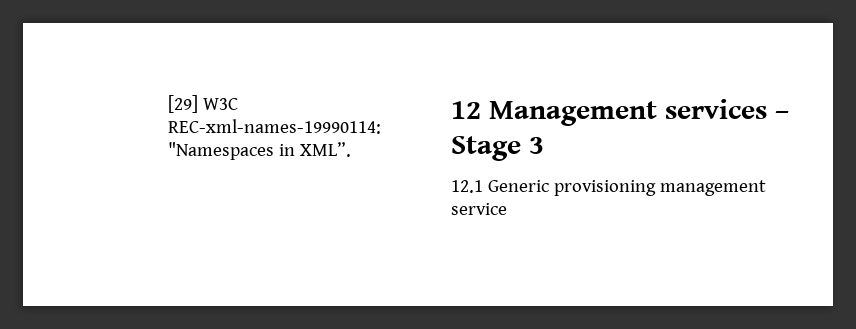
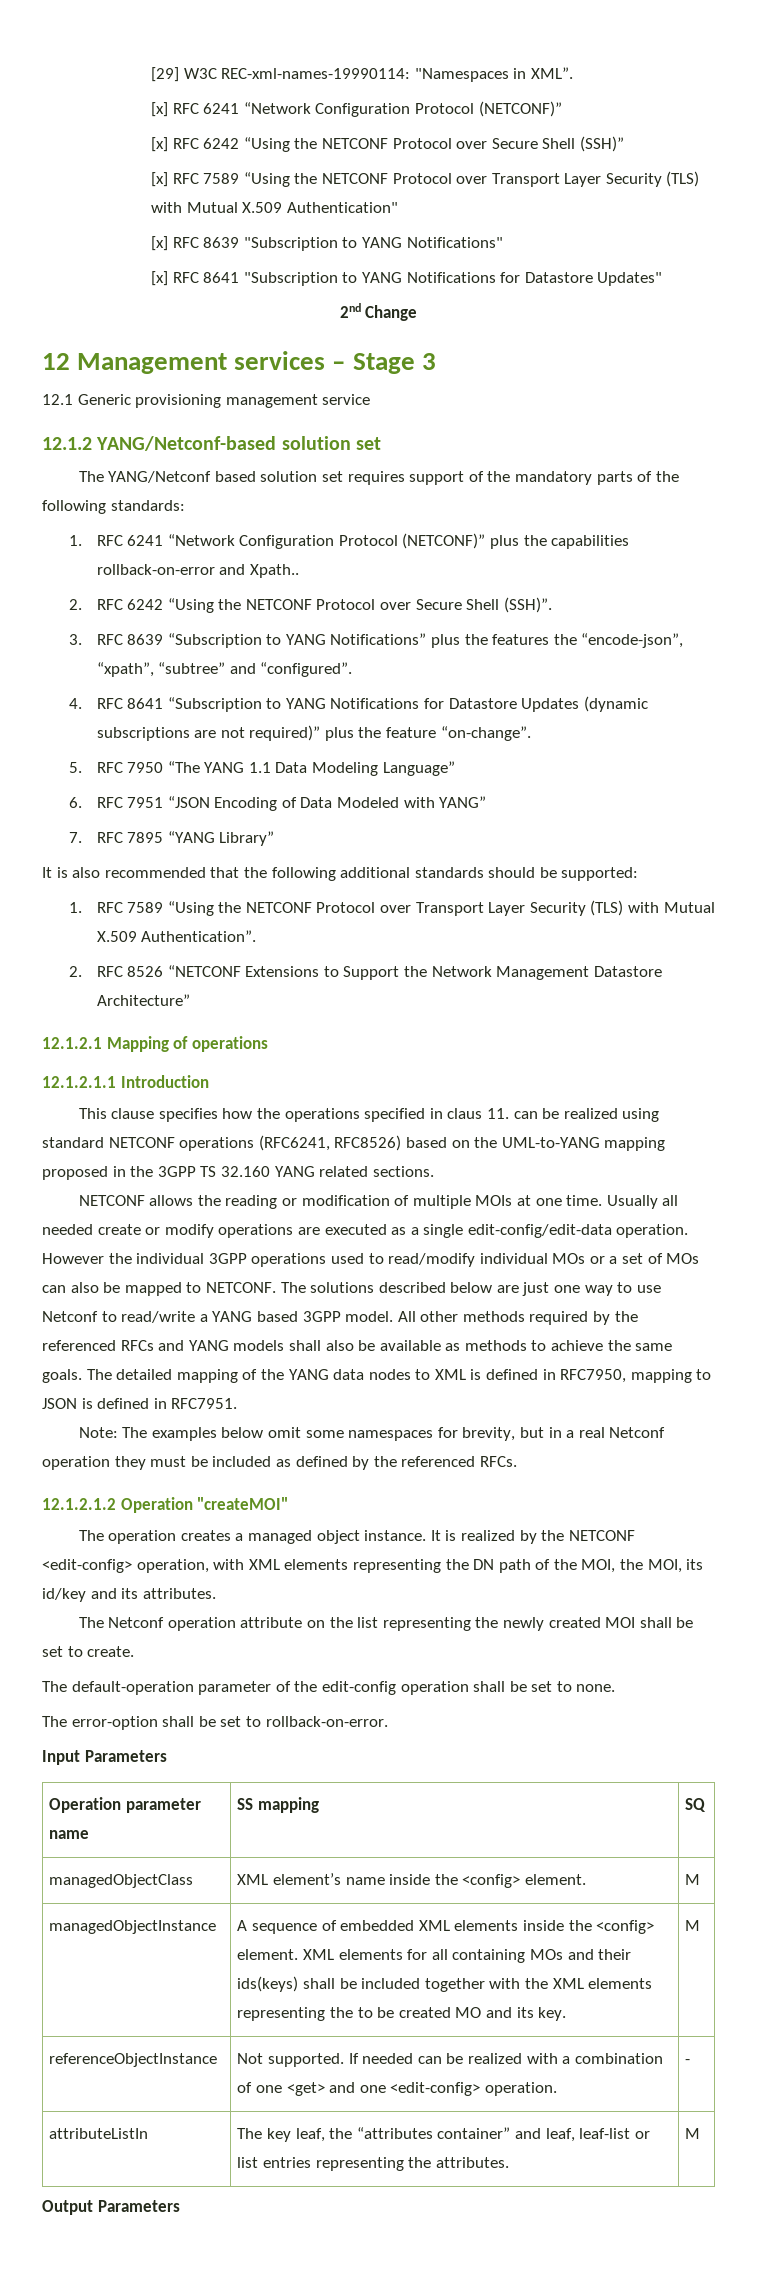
+ [x] RFC 6241 “Network Configuration Protocol (NETCONF)”
+ [x] RFC 6242 “Using the NETCONF Protocol over Secure Shell (SSH)”
+ [x] RFC 7589 “Using the NETCONF Protocol over Transport Layer Security (TLS) with Mutual X.509 Authentication"
+ [x] RFC 8639 "Subscription to YANG Notifications"
+ [x] RFC 8641 "Subscription to YANG Notifications for Datastore Updates"
+ 2nd Change
+ 12.1.2 YANG/Netconf-based solution set
+ The YANG/Netconf based solution set requires support of the mandatory parts of the following standards:
+ 1. RFC 6241 “Network Configuration Protocol (NETCONF)” plus the capabilities rollback-on-error and Xpath..
+ 2. RFC 6242 “Using the NETCONF Protocol over Secure Shell (SSH)”.
+ 3. RFC 8639 “Subscription to YANG Notifications” plus the features the “encode-json”, “xpath”, “subtree” and “configured”.
+ 4. RFC 8641 “Subscription to YANG Notifications for Datastore Updates (dynamic subscriptions are not required)” plus the feature “on-change”.
+ 5. RFC 7950 “The YANG 1.1 Data Modeling Language”
+ 6. RFC 7951 “JSON Encoding of Data Modeled with YANG”
+ 7. RFC 7895 “YANG Library”
+ It is also recommended that the following additional standards should be supported:
+ 1. RFC 7589 “Using the NETCONF Protocol over Transport Layer Security (TLS) with Mutual X.509 Authentication”.
+ 2. RFC 8526 “NETCONF Extensions to Support the Network Management Datastore Architecture”
+ 12.1.2.1 Mapping of operations
+ 12.1.2.1.1 Introduction
+ This clause specifies how the operations specified in claus 11. can be realized using standard NETCONF operations (RFC6241, RFC8526) based on the UML-to-YANG mapping proposed in the 3GPP TS 32.160 YANG related sections.
+ NETCONF allows the reading or modification of multiple MOIs at one time. Usually all needed create or modify operations are executed as a single edit-config/edit-data operation. However the individual 3GPP operations used to read/modify individual MOs or a set of MOs can also be mapped to NETCONF. The solutions described below are just one way to use Netconf to read/write a YANG based 3GPP model. All other methods required by the referenced RFCs and YANG models shall also be available as methods to achieve the same goals. The detailed mapping of the YANG data nodes to XML is defined in RFC7950, mapping to JSON is defined in RFC7951.
+ Note: The examples below omit some namespaces for brevity, but in a real Netconf operation they must be included as defined by the referenced RFCs.
+ 12.1.2.1.2 Operation "createMOI"
+ The operation creates a managed object instance. It is realized by the NETCONF <edit-config> operation, with XML elements representing the DN path of the MOI, the MOI, its id/key and its attributes.
+ The Netconf operation attribute on the list representing the newly created MOI shall be set to create.
+ The default-operation parameter of the edit-config operation shall be set to none.
+ The error-option shall be set to rollback-on-error.
+ Input Parameters
+ Operation parameter name | SS mapping | SQ
+ managedObjectClass | XML element’s name inside the <config> element. | M
+ managedObjectInstance | A sequence of embedded XML elements inside the <config> element. XML elements for all containing MOs and their ids(keys) shall be included together with the XML elements representing the to be created MO and its key. | M
+ referenceObjectInstance | Not supported. If needed can be realized with a combination of one <get> and one <edit-config> operation. | -
+ attributeListIn | The key leaf, the “attributes container” and leaf, leaf-list or list entries representing the attributes. | M
+ Output Parameters

